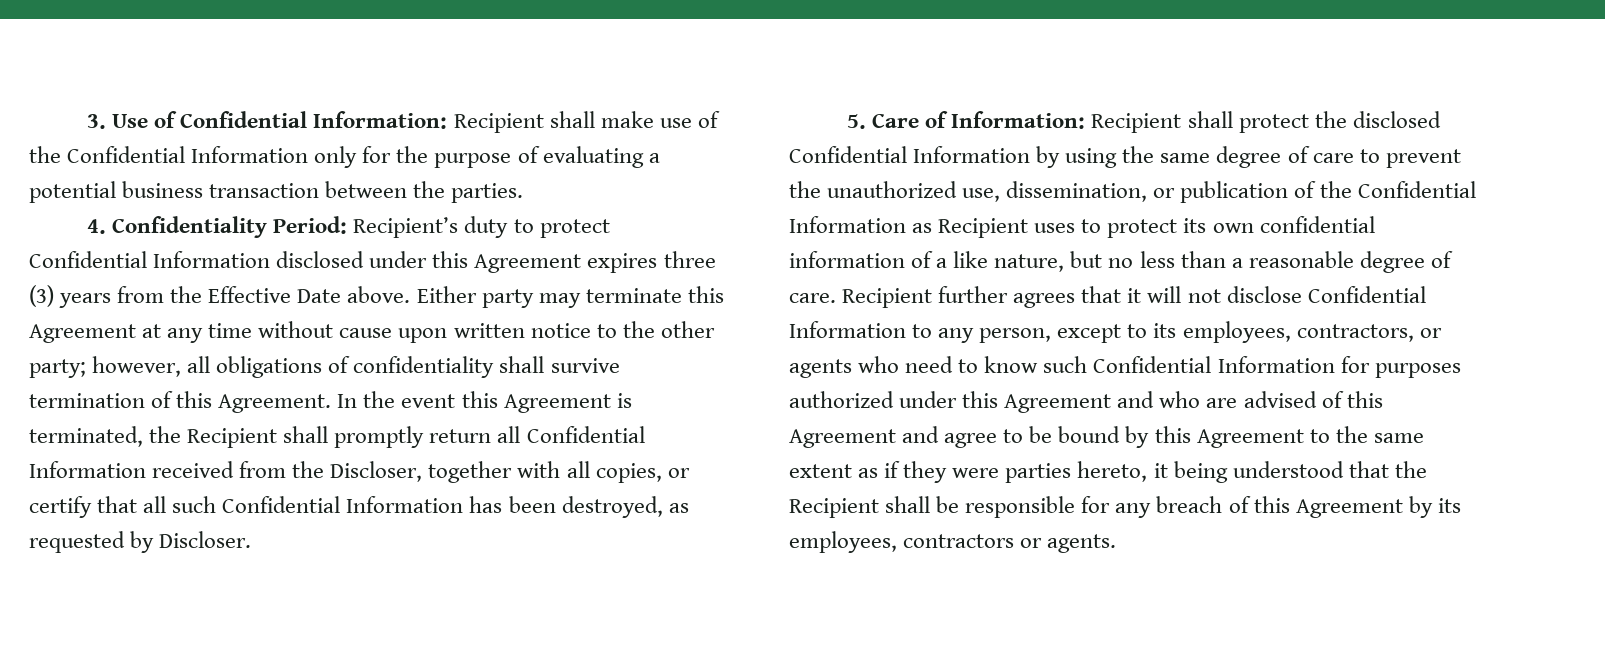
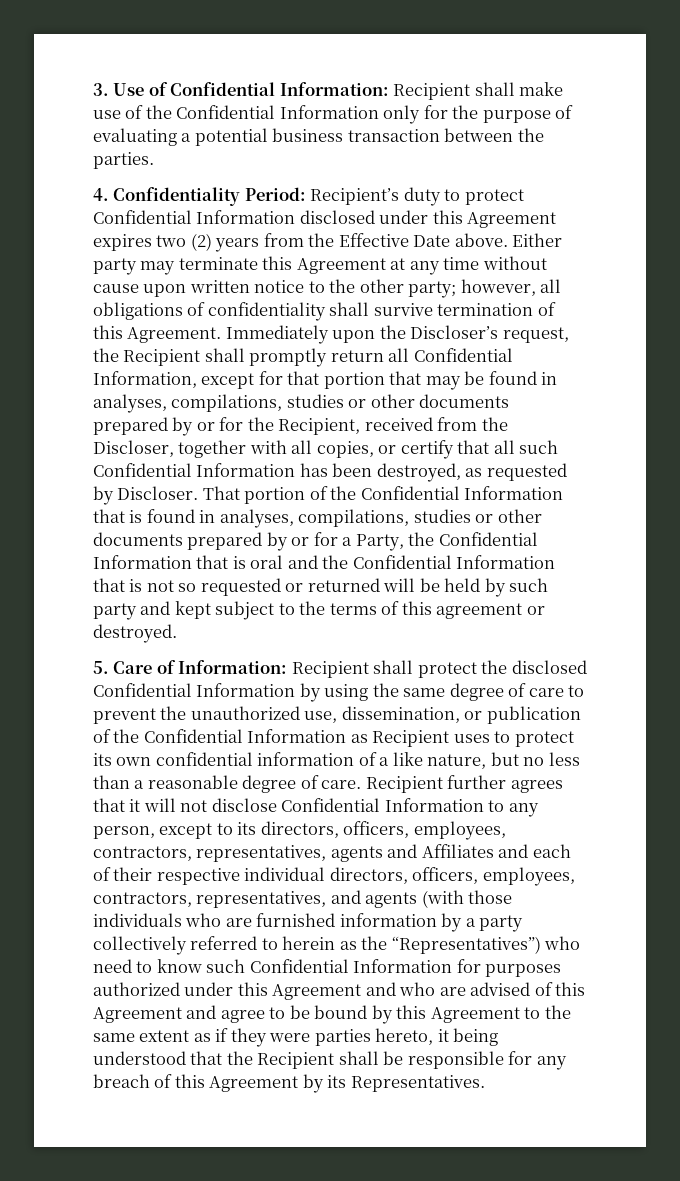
- 4. Confidentiality Period: Recipient’s duty to protect Confidential Information disclosed under this Agreement expires three (3) years from the Effective Date above.
+ 4. Confidentiality Period: Recipient’s duty to protect Confidential Information disclosed under this Agreement expires two (2) years from the Effective Date above.
- In the event this Agreement is terminated, the Recipient shall promptly return all Confidential Information received from the Discloser, together with all copies, or certify that all such Confidential Information has been destroyed, as requested by Discloser.
+ Immediately upon the Discloser’s request, the Recipient shall promptly return all Confidential Information, except for that portion that may be found in analyses, compilations, studies or other documents prepared by or for the Recipient, received from the Discloser, together with all copies, or certify that all such Confidential Information has been destroyed, as requested by Discloser. That portion of the Confidential Information that is found in analyses, compilations, studies or other documents prepared by or for a Party, the Confidential Information that is oral and the Confidential Information that is not so requested or returned will be held by such party and kept subject to the terms of this agreement or destroyed.
- Recipient further agrees that it will not disclose Confidential Information to any person, except to its employees, contractors, or agents who need to know such Confidential Information for purposes authorized under this Agreement and who are advised of this Agreement and agree to be bound by this Agreement to the same extent as if they were parties hereto, it being understood that the Recipient shall be responsible for any breach of this Agreement by its employees, contractors or agents.
+ Recipient further agrees that it will not disclose Confidential Information to any person, except to its directors, officers, employees, contractors, representatives, agents and Affiliates and each of their respective individual directors, officers, employees, contractors, representatives, and agents (with those individuals who are furnished information by a party collectively referred to herein as the “Representatives”) who need to know such Confidential Information for purposes authorized under this Agreement and who are advised of this Agreement and agree to be bound by this Agreement to the same extent as if they were parties hereto, it being understood that the Recipient shall be responsible for any breach of this Agreement by its Representatives.

